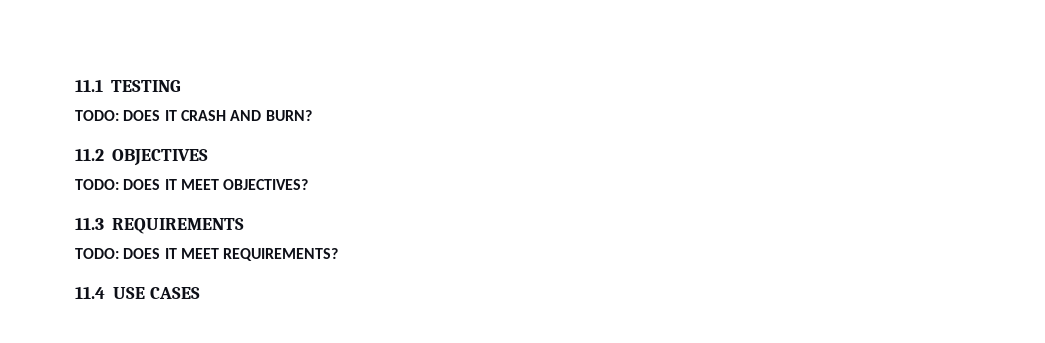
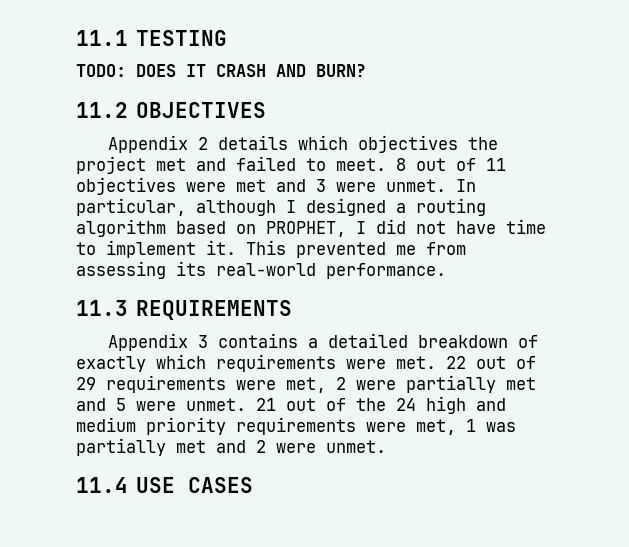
- TODO: DOES IT MEET OBJECTIVES?
+ Appendix 2 details which objectives the project met and failed to meet. 8 out of 11 objectives were met and 3 were unmet. In particular, although I designed a routing algorithm based on PROPHET, I did not have time to implement it. This prevented me from assessing its real-world performance.
  11.3 REQUIREMENTS
- TODO: DOES IT MEET REQUIREMENTS?
+ Appendix 3 contains a detailed breakdown of exactly which requirements were met. 22 out of 29 requirements were met, 2 were partially met and 5 were unmet. 21 out of the 24 high and medium priority requirements were met, 1 was partially met and 2 were unmet.

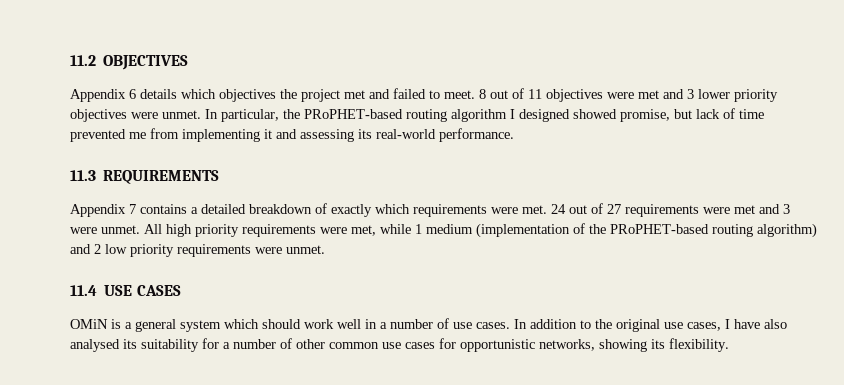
- 11.1 TESTING
- TODO: DOES IT CRASH AND BURN?
- Appendix 2 details which objectives the project met and failed to meet.
+ Appendix 6 details which objectives the project met and failed to meet.
- 8 out of 11 objectives were met and 3 were unmet.
+ 8 out of 11 objectives were met and 3 lower priority objectives were unmet.
- In particular, although I designed a routing algorithm based on PROPHET, I did not have time to implement it. This prevented me from assessing its real-world performance.
+ In particular, the PRoPHET-based routing algorithm I designed showed promise, but lack of time prevented me from implementing it and assessing its real-world performance.
- Appendix 3 contains a detailed breakdown of exactly which requirements were met.
+ Appendix 7 contains a detailed breakdown of exactly which requirements were met.
- 22 out of 29 requirements were met, 2 were partially met and 5 were unmet. 21 out of the 24 high and medium priority requirements were met, 1 was partially met and 2 were unmet.
+ 24 out of 27 requirements were met and 3 were unmet. All high priority requirements were met, while 1 medium (implementation of the PRoPHET-based routing algorithm) and 2 low priority requirements were unmet.
+ OMiN is a general system which should work well in a number of use cases. In addition to the original use cases, I have also analysed its suitability for a number of other common use cases for opportunistic networks, showing its flexibility.

